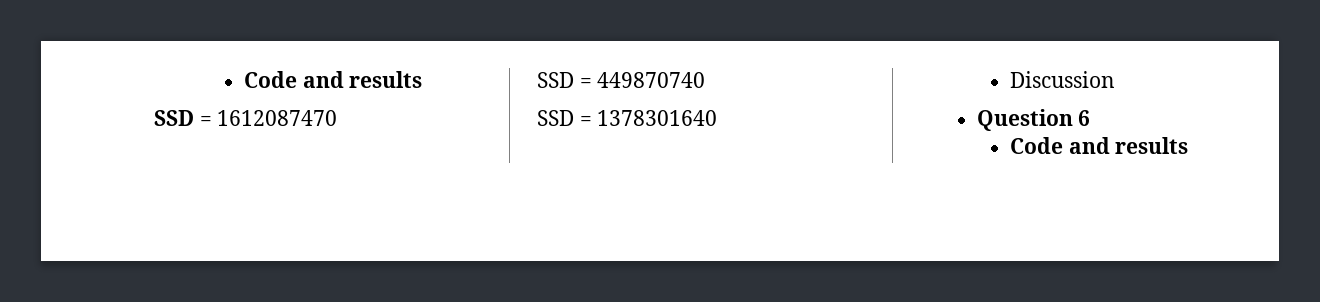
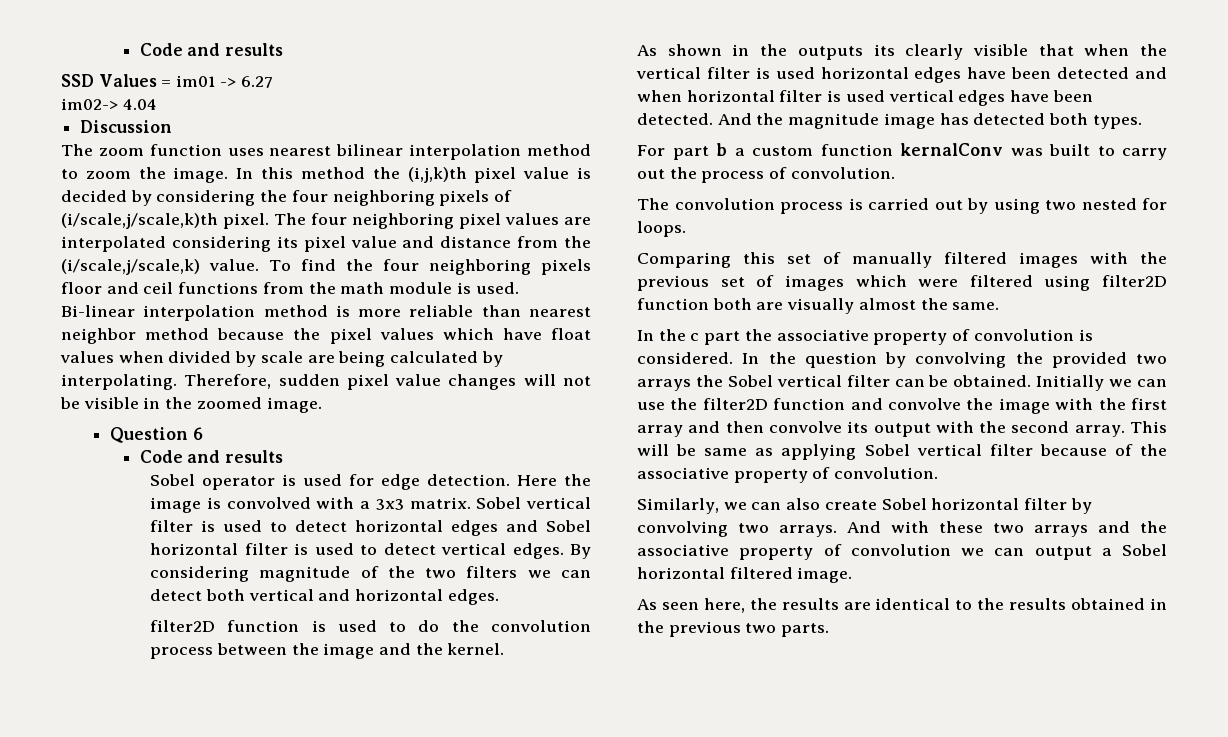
- SSD = 1612087470
- SSD = 449870740
- SSD = 1378301640
+ SSD Values = im01 -> 6.27
+ im02-> 4.04
  Discussion
+ The zoom function uses nearest bilinear interpolation method to zoom the image. In this method the (i,j,k)th pixel value is decided by considering the four neighboring pixels of (i/scale,j/scale,k)th pixel. The four neighboring pixel values are interpolated considering its pixel value and distance from the (i/scale,j/scale,k) value. To find the four neighboring pixels floor and ceil functions from the math module is used. Bi-linear interpolation method is more reliable than nearest neighbor method because the pixel values which have float values when divided by scale are being calculated by interpolating. Therefore, sudden pixel value changes will not be visible in the zoomed image.
+ Sobel operator is used for edge detection. Here the image is convolved with a 3x3 matrix. Sobel vertical filter is used to detect horizontal edges and Sobel horizontal filter is used to detect vertical edges. By considering magnitude of the two filters we can detect both vertical and horizontal edges.
+ filter2D function is used to do the convolution process between the image and the kernel.
+ As shown in the outputs its clearly visible that when the vertical filter is used horizontal edges have been detected and when horizontal filter is used vertical edges have been detected. And the magnitude image has detected both types.
+ For part b a custom function kernalConv was built to carry out the process of convolution.
+ The convolution process is carried out by using two nested for loops.
+ Comparing this set of manually filtered images with the previous set of images which were filtered using filter2D function both are visually almost the same.
+ In the c part the associative property of convolution is considered. In the question by convolving the provided two arrays the Sobel vertical filter can be obtained. Initially we can use the filter2D function and convolve the image with the first array and then convolve its output with the second array. This will be same as applying Sobel vertical filter because of the associative property of convolution.
+ Similarly, we can also create Sobel horizontal filter by convolving two arrays. And with these two arrays and the associative property of convolution we can output a Sobel horizontal filtered image.
+ As seen here, the results are identical to the results obtained in the previous two parts.

